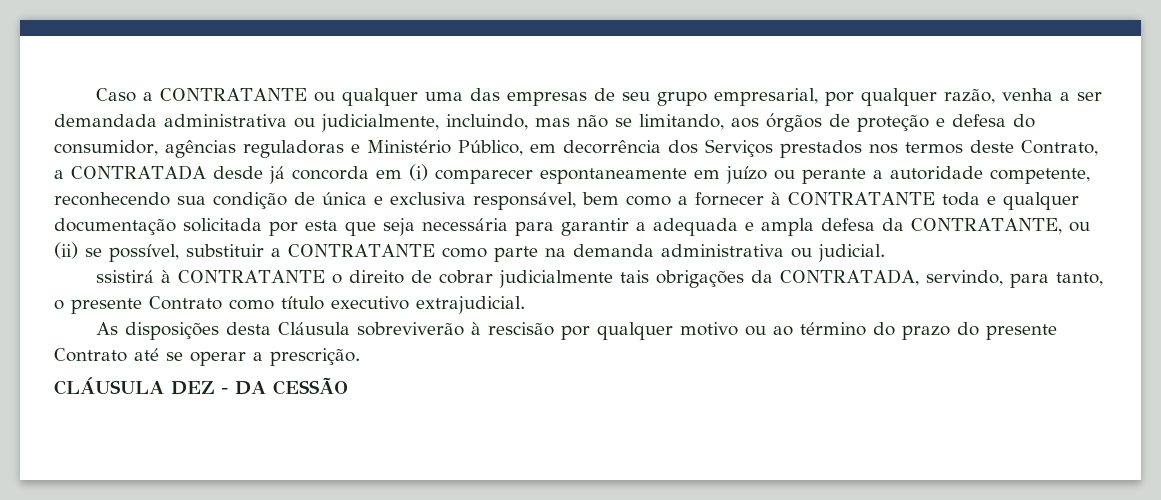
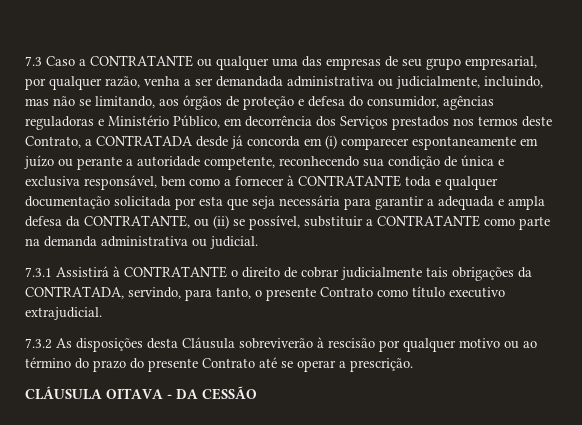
- Caso a CONTRATANTE ou qualquer uma das empresas de seu grupo empresarial, por qualquer razão, venha a ser demandada administrativa ou judicialmente, incluindo, mas não se limitando, aos órgãos de proteção e defesa do consumidor, agências reguladoras e Ministério Público, em decorrência dos Serviços prestados nos termos deste Contrato, a CONTRATADA desde já concorda em (i) comparecer espontaneamente em juízo ou perante a autoridade competente, reconhecendo sua condição de única e exclusiva responsável, bem como a fornecer à CONTRATANTE toda e qualquer documentação solicitada por esta que seja necessária para garantir a adequada e ampla defesa da CONTRATANTE, ou (ii) se possível, substituir a CONTRATANTE como parte na demanda administrativa ou judicial.
+ 7.3 Caso a CONTRATANTE ou qualquer uma das empresas de seu grupo empresarial, por qualquer razão, venha a ser demandada administrativa ou judicialmente, incluindo, mas não se limitando, aos órgãos de proteção e defesa do consumidor, agências reguladoras e Ministério Público, em decorrência dos Serviços prestados nos termos deste Contrato, a CONTRATADA desde já concorda em (i) comparecer espontaneamente em juízo ou perante a autoridade competente, reconhecendo sua condição de única e exclusiva responsável, bem como a fornecer à CONTRATANTE toda e qualquer documentação solicitada por esta que seja necessária para garantir a adequada e ampla defesa da CONTRATANTE, ou (ii) se possível, substituir a CONTRATANTE como parte na demanda administrativa ou judicial.
- ssistirá à CONTRATANTE o direito de cobrar judicialmente tais obrigações da CONTRATADA, servindo, para tanto, o presente Contrato como título executivo extrajudicial.
+ 7.3.1 Assistirá à CONTRATANTE o direito de cobrar judicialmente tais obrigações da CONTRATADA, servindo, para tanto, o presente Contrato como título executivo extrajudicial.
- As disposições desta Cláusula sobreviverão à rescisão por qualquer motivo ou ao término do prazo do presente Contrato até se operar a prescrição.
+ 7.3.2 As disposições desta Cláusula sobreviverão à rescisão por qualquer motivo ou ao término do prazo do presente Contrato até se operar a prescrição.
- CLÁUSULA DEZ - DA CESSÃO
+ CLÁUSULA OITAVA - DA CESSÃO

